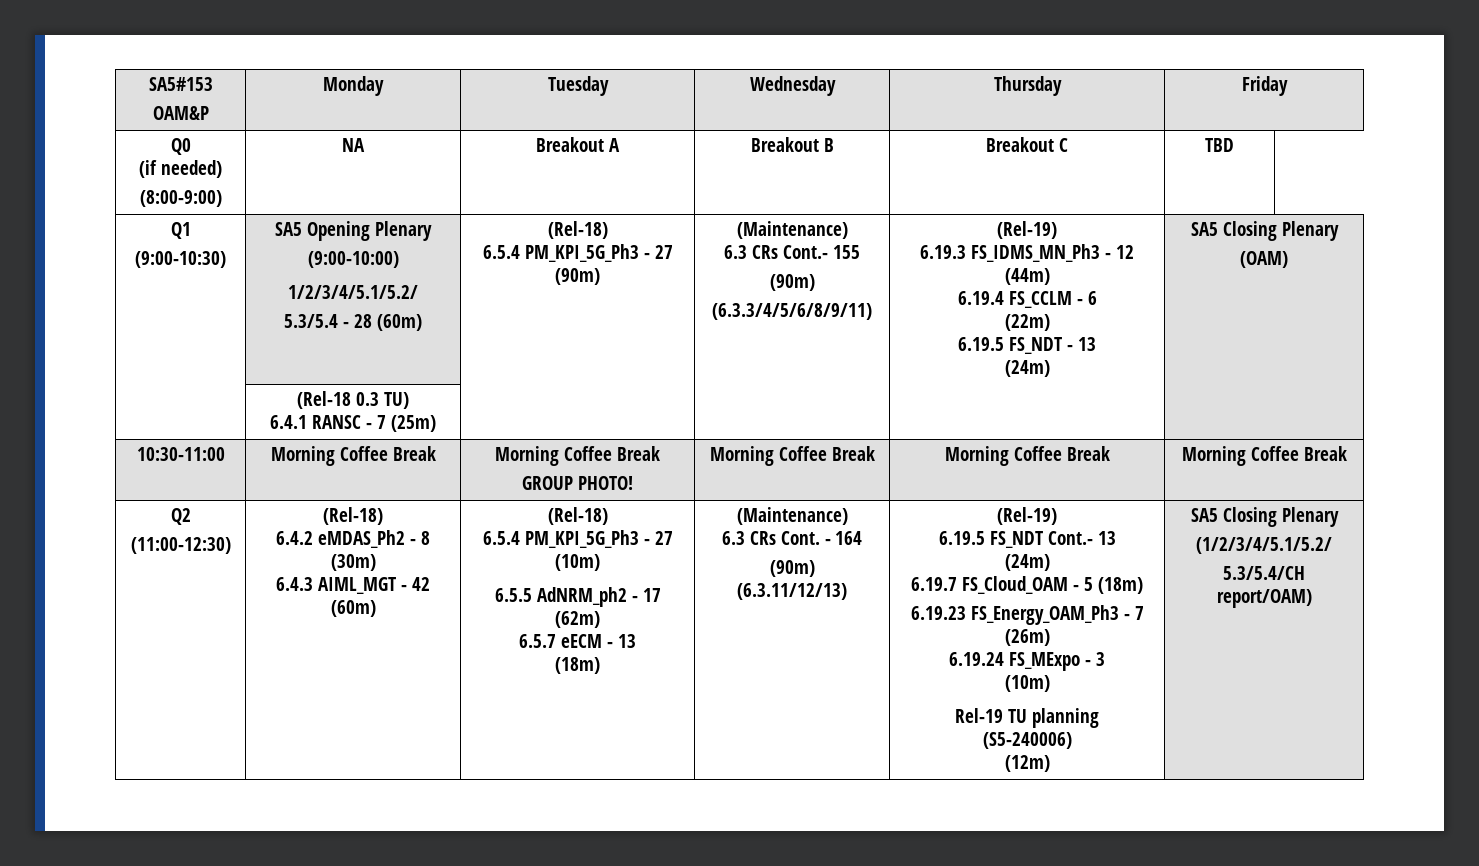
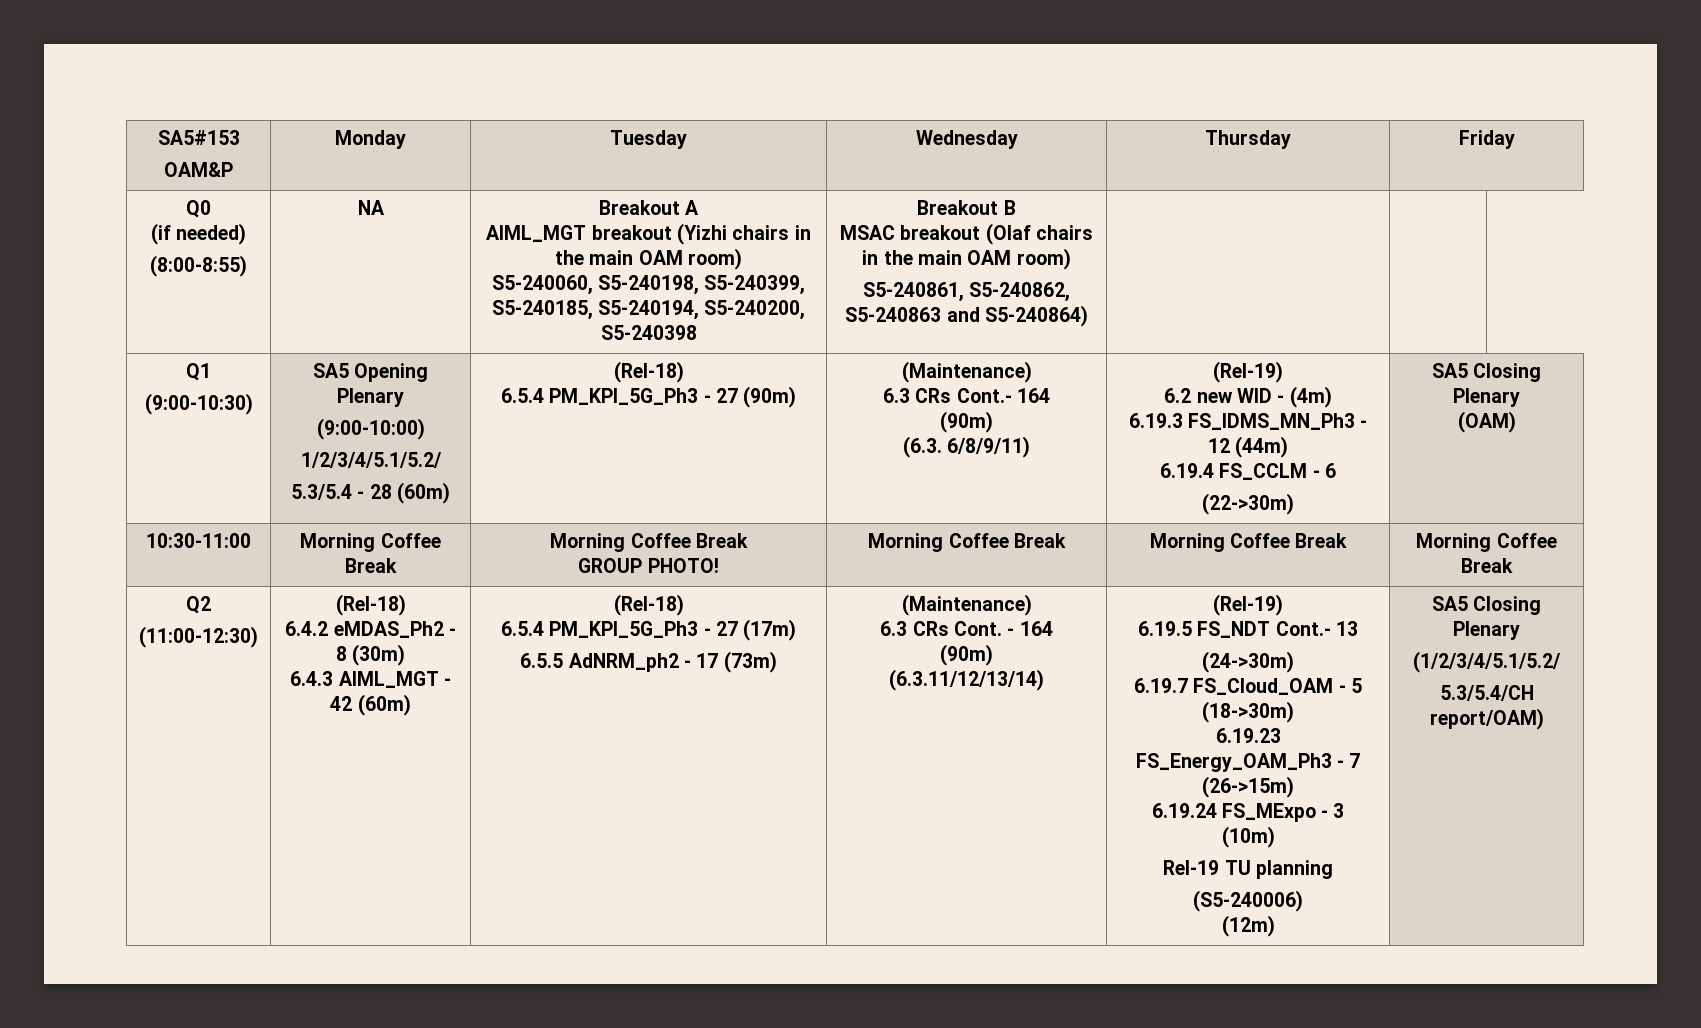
  Q0
  (if needed)
- (8:00-9:00) | NA | Breakout A | Breakout B | Breakout C | TBD
+ (8:00-8:55) | NA | Breakout A
+ AIML_MGT breakout (Yizhi chairs in the main OAM room)
+ S5-240060, S5-240198, S5-240399, S5-240185, S5-240194, S5-240200, S5-240398 | Breakout B
+ MSAC breakout (Olaf chairs in the main OAM room)
+ S5-240861, S5-240862, S5-240863 and S5-240864) | |
- 6.3 CRs Cont.- 155
+ 6.3 CRs Cont.- 164
  (90m)
- (6.3.3/4/5/6/8/9/11) | (Rel-19)
+ (6.3. 6/8/9/11) | (Rel-19)
+ 6.2 new WID - (4m)
- (22m)
- 6.19.5 FS_NDT - 13
- (24m) | SA5 Closing Plenary
+ (22->30m) | SA5 Closing Plenary
  (OAM)
- | (Rel-18 0.3 TU)
- 6.4.1 RANSC - 7 (25m) | | | |
- 6.5.4 PM_KPI_5G_Ph3 - 27 (10m)
+ 6.5.4 PM_KPI_5G_Ph3 - 27 (17m)
- 6.5.5 AdNRM_ph2 - 17 (62m)
- 6.5.7 eECM - 13
- (18m)
+ 6.5.5 AdNRM_ph2 - 17 (73m)
- (6.3.11/12/13)
+ (6.3.11/12/13/14)
  6.19.5 FS_NDT Cont.- 13
- (24m)
+ (24->30m)
- 6.19.7 FS_Cloud_OAM - 5 (18m)
+ 6.19.7 FS_Cloud_OAM - 5 (18->30m)
- 6.19.23 FS_Energy_OAM_Ph3 - 7 (26m)
+ 6.19.23 FS_Energy_OAM_Ph3 - 7 (26->15m)

